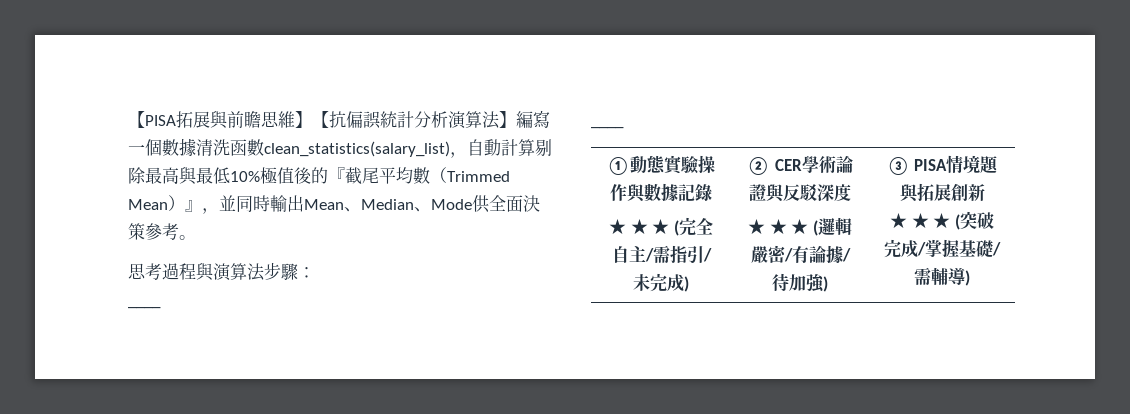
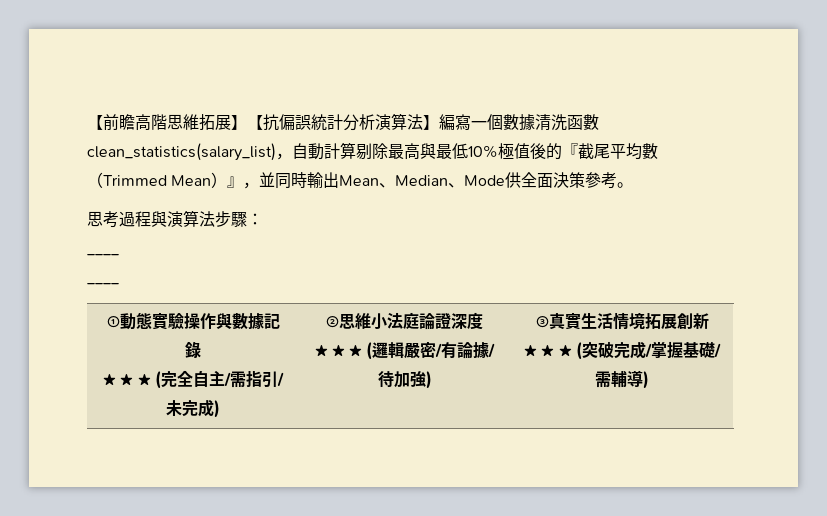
- 【PISA拓展與前瞻思維】【抗偏誤統計分析演算法】編寫一個數據清洗函數clean_statistics(salary_list)，自動計算剔除最高與最低10%極值後的『截尾平均數（Trimmed Mean）』，並同時輸出Mean、Median、Mode供全面決策參考。
+ 【前瞻高階思維拓展】【抗偏誤統計分析演算法】編寫一個數據清洗函數clean_statistics(salary_list)，自動計算剔除最高與最低10%極值後的『截尾平均數（Trimmed Mean）』，並同時輸出Mean、Median、Mode供全面決策參考。
- ② CER學術論證與反駁深度
+ ②思維小法庭論證深度
- ③ PISA情境題與拓展創新
+ ③真實生活情境拓展創新

